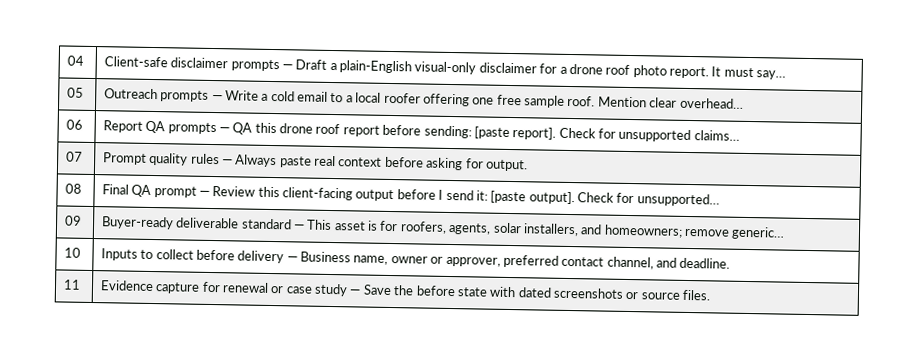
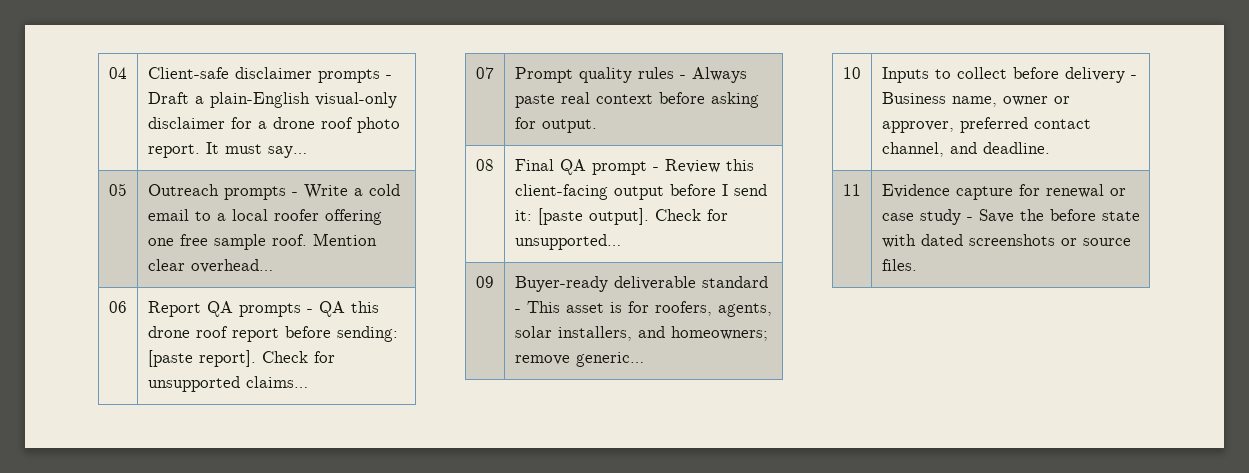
- 04 | Client-safe disclaimer prompts — Draft a plain-English visual-only disclaimer for a drone roof photo report. It must say…
+ 04 | Client-safe disclaimer prompts - Draft a plain-English visual-only disclaimer for a drone roof photo report. It must say…
- 05 | Outreach prompts — Write a cold email to a local roofer offering one free sample roof. Mention clear overhead…
+ 05 | Outreach prompts - Write a cold email to a local roofer offering one free sample roof. Mention clear overhead…
- 06 | Report QA prompts — QA this drone roof report before sending: [paste report]. Check for unsupported claims…
+ 06 | Report QA prompts - QA this drone roof report before sending: [paste report]. Check for unsupported claims…
- 07 | Prompt quality rules — Always paste real context before asking for output.
+ 07 | Prompt quality rules - Always paste real context before asking for output.
- 08 | Final QA prompt — Review this client-facing output before I send it: [paste output]. Check for unsupported…
+ 08 | Final QA prompt - Review this client-facing output before I send it: [paste output]. Check for unsupported…
- 09 | Buyer-ready deliverable standard — This asset is for roofers, agents, solar installers, and homeowners; remove generic…
+ 09 | Buyer-ready deliverable standard - This asset is for roofers, agents, solar installers, and homeowners; remove generic…
- 10 | Inputs to collect before delivery — Business name, owner or approver, preferred contact channel, and deadline.
+ 10 | Inputs to collect before delivery - Business name, owner or approver, preferred contact channel, and deadline.
- 11 | Evidence capture for renewal or case study — Save the before state with dated screenshots or source files.
+ 11 | Evidence capture for renewal or case study - Save the before state with dated screenshots or source files.

